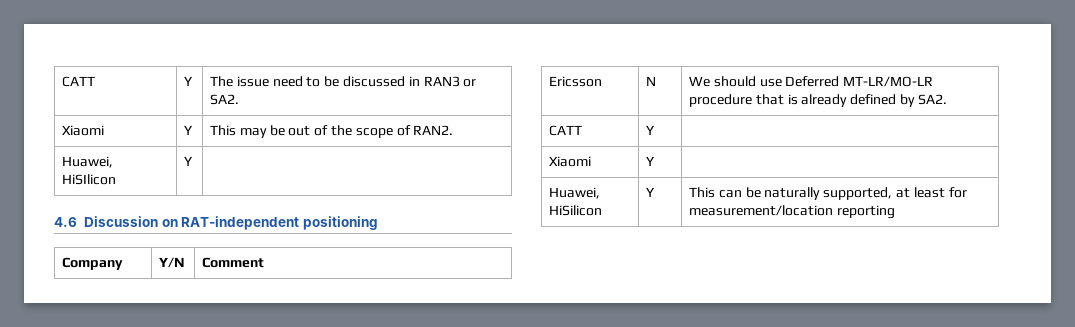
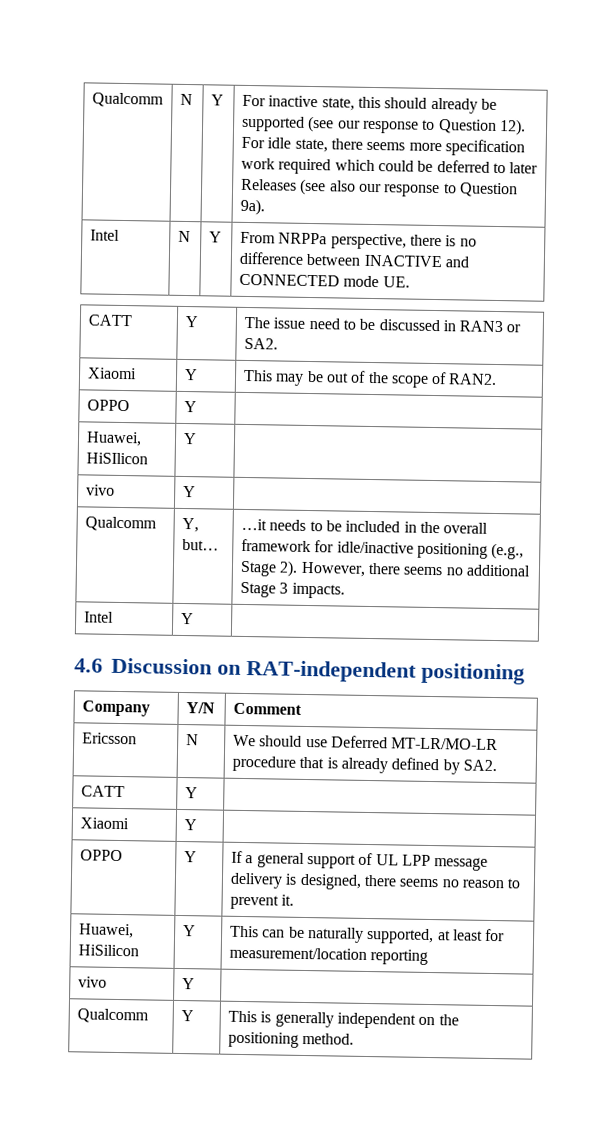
+ Qualcomm | N | Y | For inactive state, this should already be supported (see our response to Question 12). For idle state, there seems more specification work required which could be deferred to later Releases (see also our response to Question 9a).
+ Intel | N | Y | From NRPPa perspective, there is no difference between INACTIVE and CONNECTED mode UE.
  Xiaomi | Y | This may be out of the scope of RAN2.
+ OPPO | Y |
  Huawei, HiSIlicon | Y |
+ vivo | Y |
+ Qualcomm | Y, but… | …it needs to be included in the overall framework for idle/inactive positioning (e.g., Stage 2). However, there seems no additional Stage 3 impacts.
+ Intel | Y |
+ OPPO | Y | If a general support of UL LPP message delivery is designed, there seems no reason to prevent it.
  Huawei, HiSilicon | Y | This can be naturally supported, at least for measurement/location reporting
+ vivo | Y |
+ Qualcomm | Y | This is generally independent on the positioning method.

